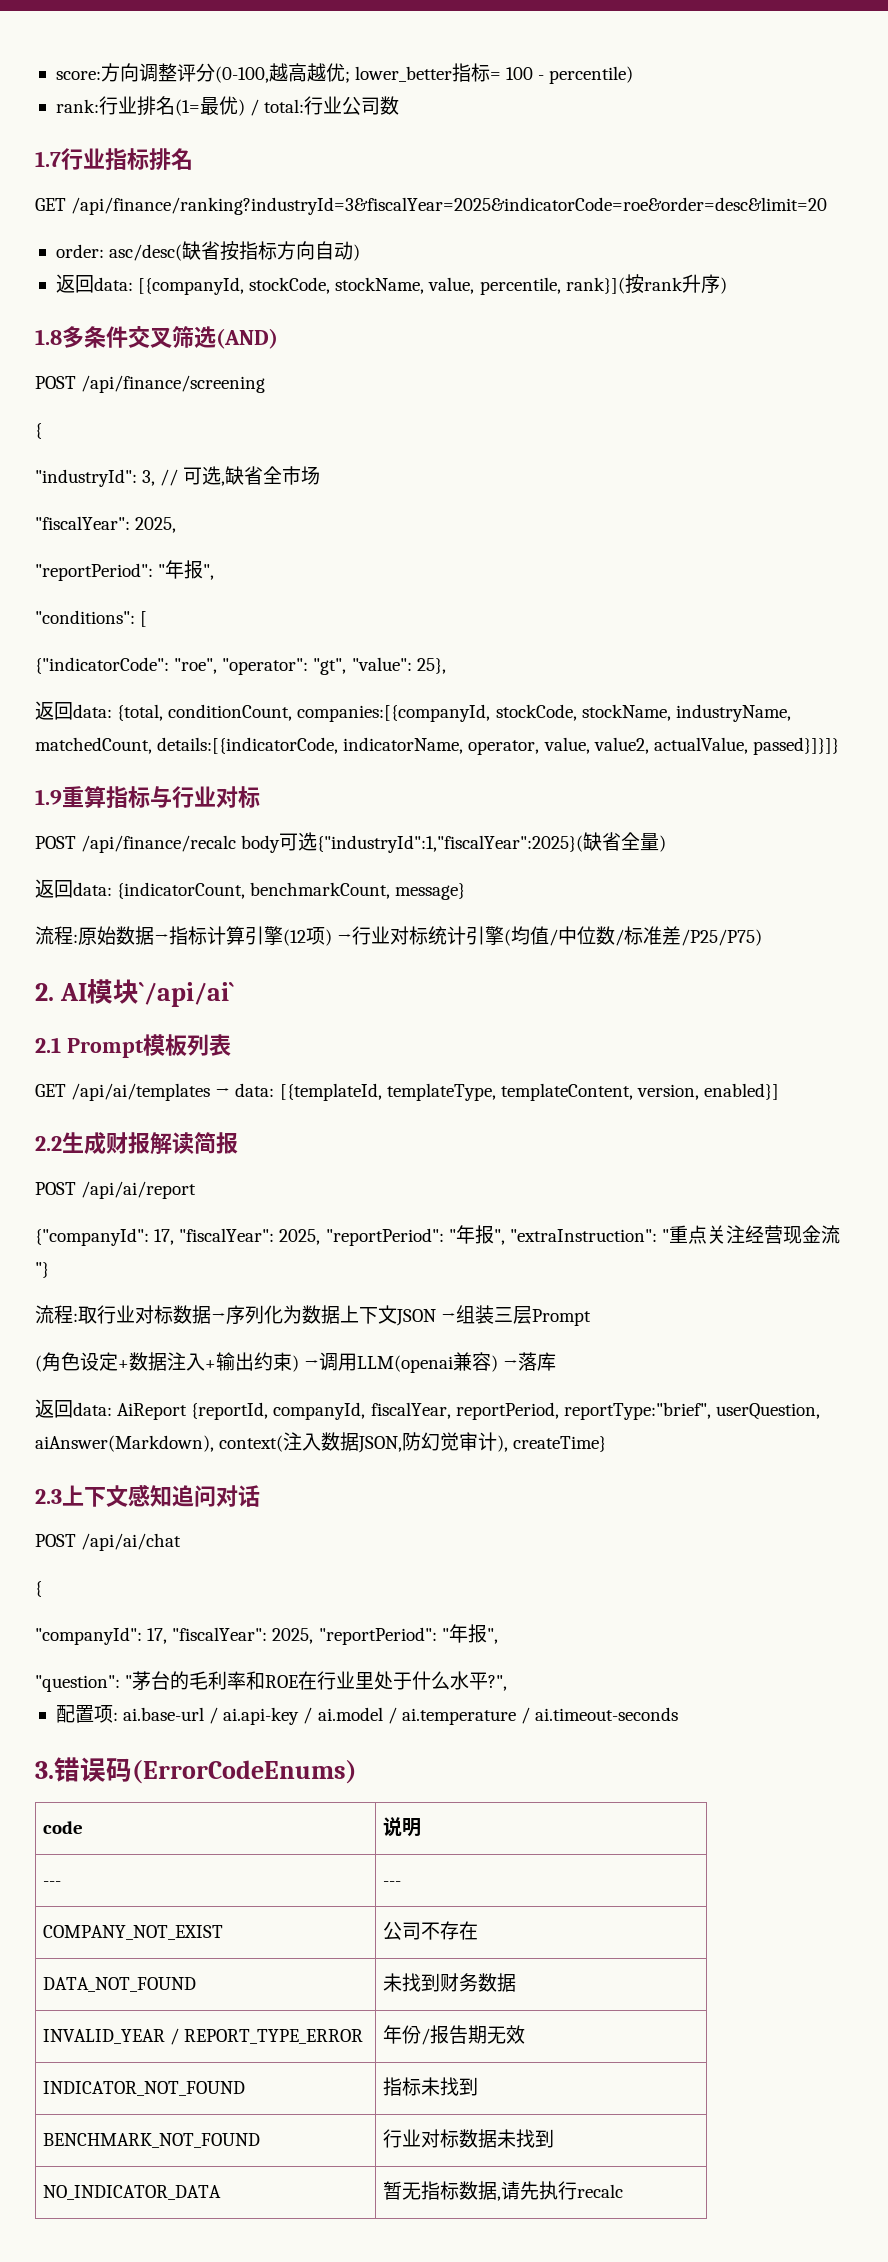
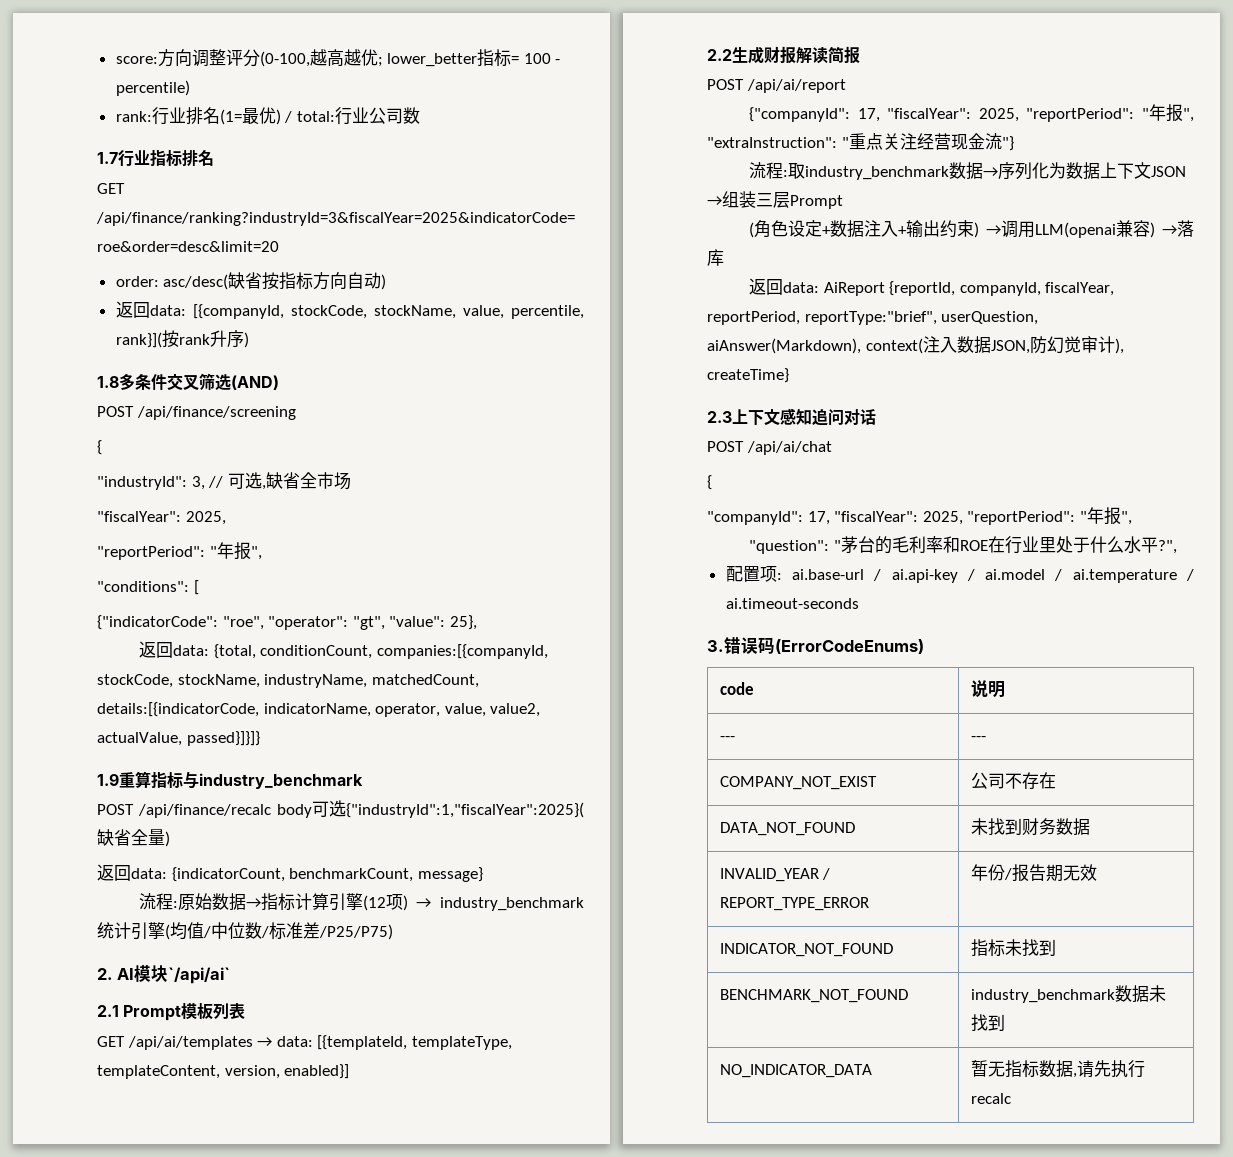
- 1.9重算指标与行业对标
+ 1.9重算指标与industry_benchmark
- 流程:原始数据→指标计算引擎(12项) →行业对标统计引擎(均值/中位数/标准差/P25/P75)
+ 流程:原始数据→指标计算引擎(12项) → industry_benchmark统计引擎(均值/中位数/标准差/P25/P75)
- 流程:取行业对标数据→序列化为数据上下文JSON →组装三层Prompt
+ 流程:取industry_benchmark数据→序列化为数据上下文JSON →组装三层Prompt
- BENCHMARK_NOT_FOUND | 行业对标数据未找到
+ BENCHMARK_NOT_FOUND | industry_benchmark数据未找到

